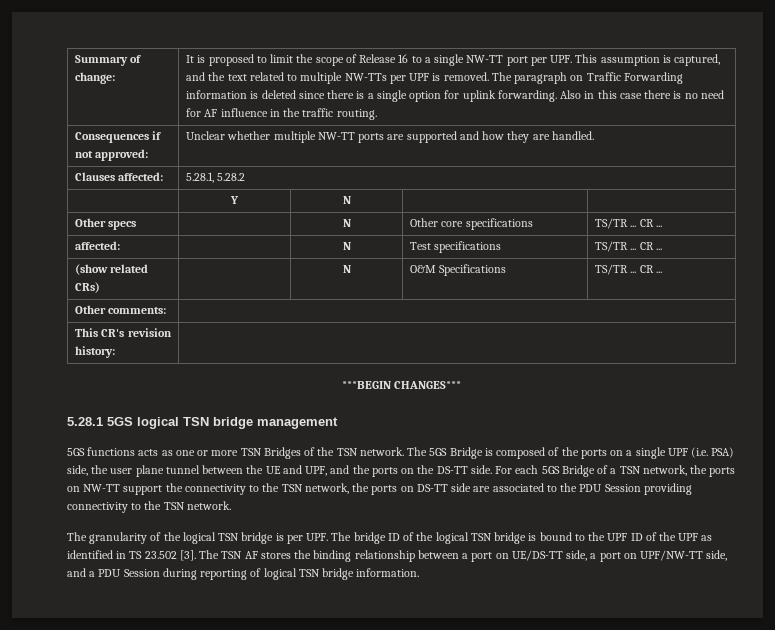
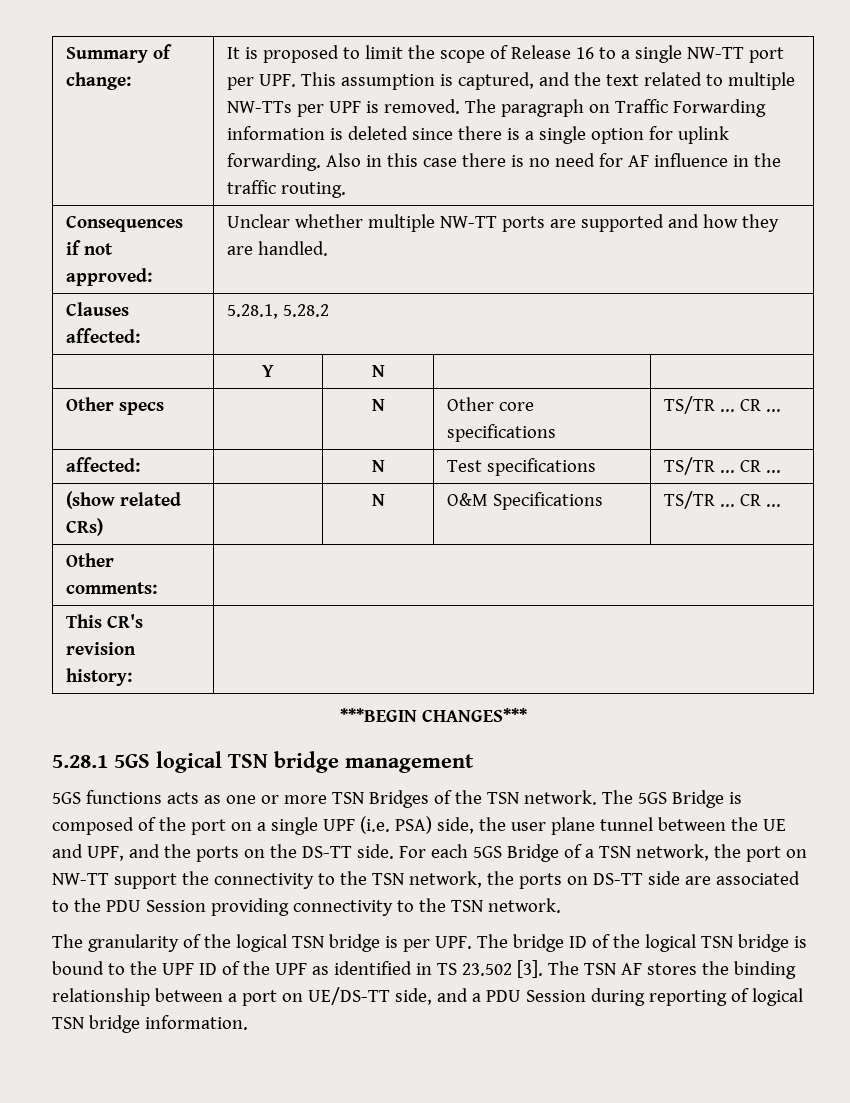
- The 5GS Bridge is composed of the ports on a single UPF (i.e. PSA) side, the user plane tunnel between the UE and UPF, and the ports on the DS-TT side.
+ The 5GS Bridge is composed of the port on a single UPF (i.e. PSA) side, the user plane tunnel between the UE and UPF, and the ports on the DS-TT side.
- For each 5GS Bridge of a TSN network, the ports on NW-TT support the connectivity to the TSN network, the ports on DS-TT side are associated to the PDU Session providing connectivity to the TSN network.
+ For each 5GS Bridge of a TSN network, the port on NW-TT support the connectivity to the TSN network, the ports on DS-TT side are associated to the PDU Session providing connectivity to the TSN network.
- The TSN AF stores the binding relationship between a port on UE/DS-TT side, a port on UPF/NW-TT side, and a PDU Session during reporting of logical TSN bridge information.
+ The TSN AF stores the binding relationship between a port on UE/DS-TT side, and a PDU Session during reporting of logical TSN bridge information.

